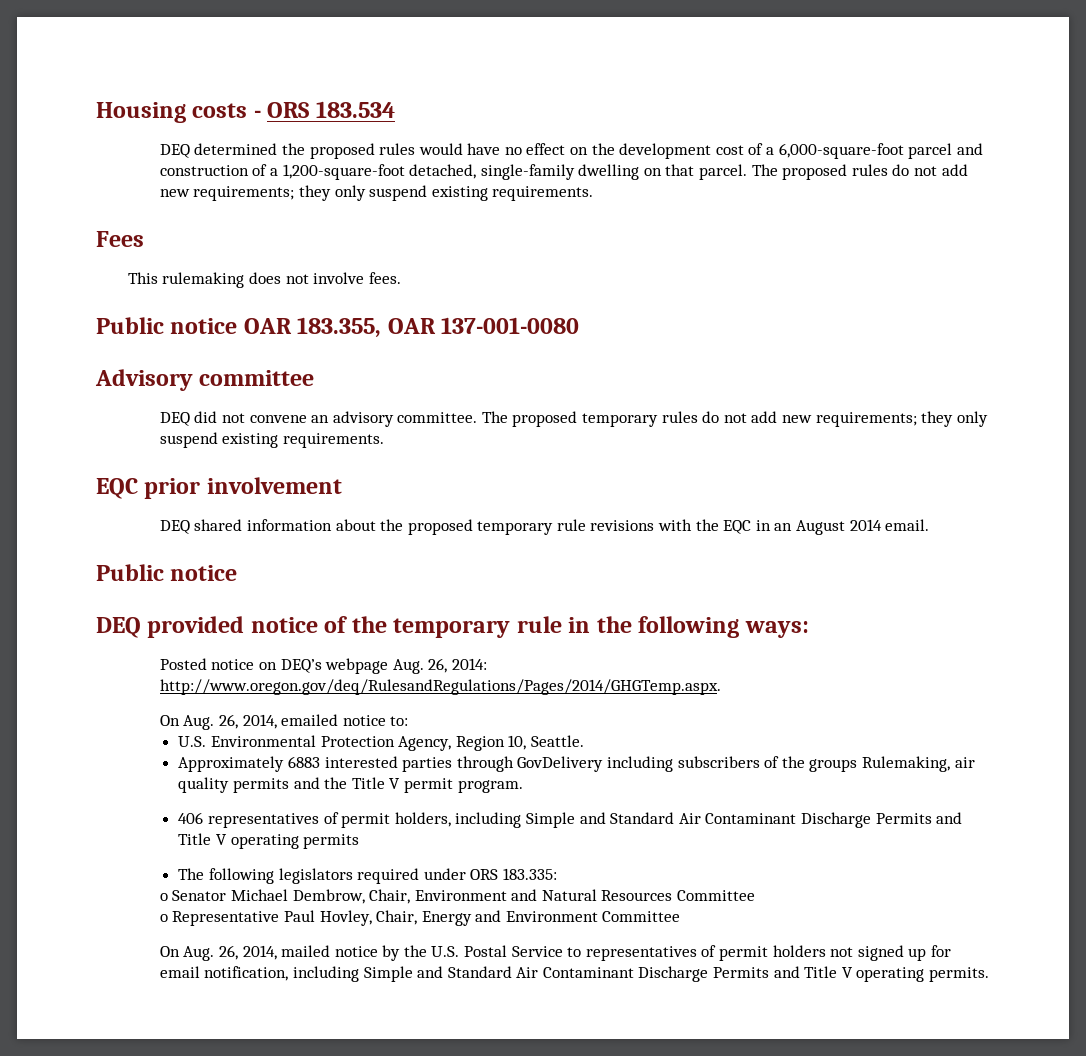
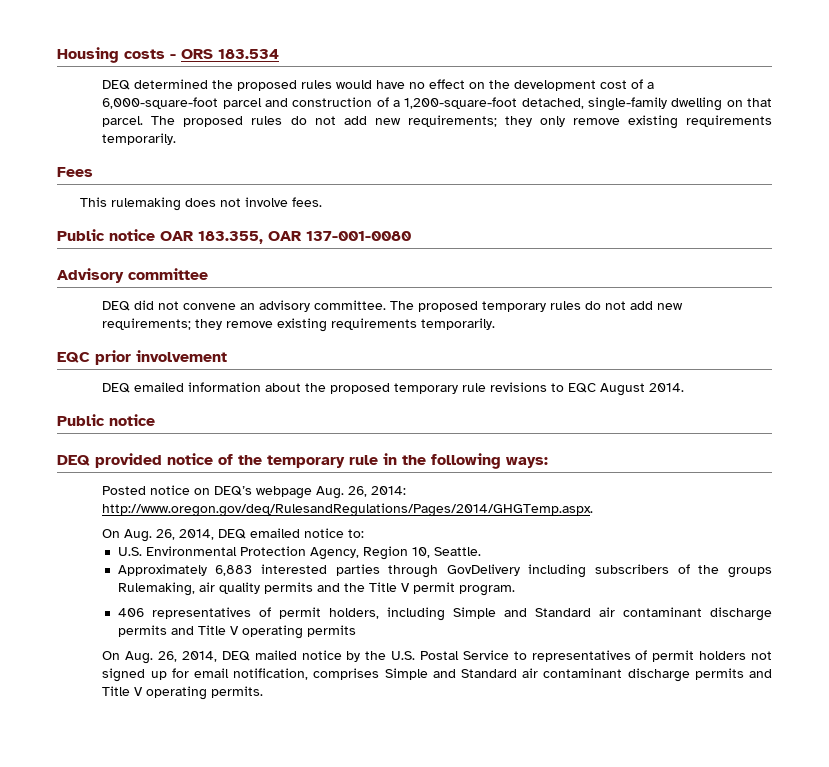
- The proposed rules do not add new requirements; they only suspend existing requirements.
+ The proposed rules do not add new requirements; they only remove existing requirements temporarily.
- The proposed temporary rules do not add new requirements; they only suspend existing requirements.
+ The proposed temporary rules do not add new requirements; they remove existing requirements temporarily.
- DEQ shared information about the proposed temporary rule revisions with the EQC in an August 2014 email.
+ DEQ emailed information about the proposed temporary rule revisions to EQC August 2014.
- On Aug. 26, 2014, emailed notice to:
+ On Aug. 26, 2014, DEQ emailed notice to:
- Approximately 6883 interested parties through GovDelivery including subscribers of the groups Rulemaking, air quality permits and the Title V permit program.
+ Approximately 6,883 interested parties through GovDelivery including subscribers of the groups Rulemaking, air quality permits and the Title V permit program.
- 406 representatives of permit holders, including Simple and Standard Air Contaminant Discharge Permits and Title V operating permits
+ 406 representatives of permit holders, including Simple and Standard air contaminant discharge permits and Title V operating permits
- The following legislators required under ORS 183.335:
- o Senator Michael Dembrow, Chair, Environment and Natural Resources Committee
- o Representative Paul Hovley, Chair, Energy and Environment Committee
- On Aug. 26, 2014, mailed notice by the U.S. Postal Service to representatives of permit holders not signed up for email notification, including Simple and Standard Air Contaminant Discharge Permits and Title V operating permits.
+ On Aug. 26, 2014, DEQ mailed notice by the U.S. Postal Service to representatives of permit holders not signed up for email notification, comprises Simple and Standard air contaminant discharge permits and Title V operating permits.

